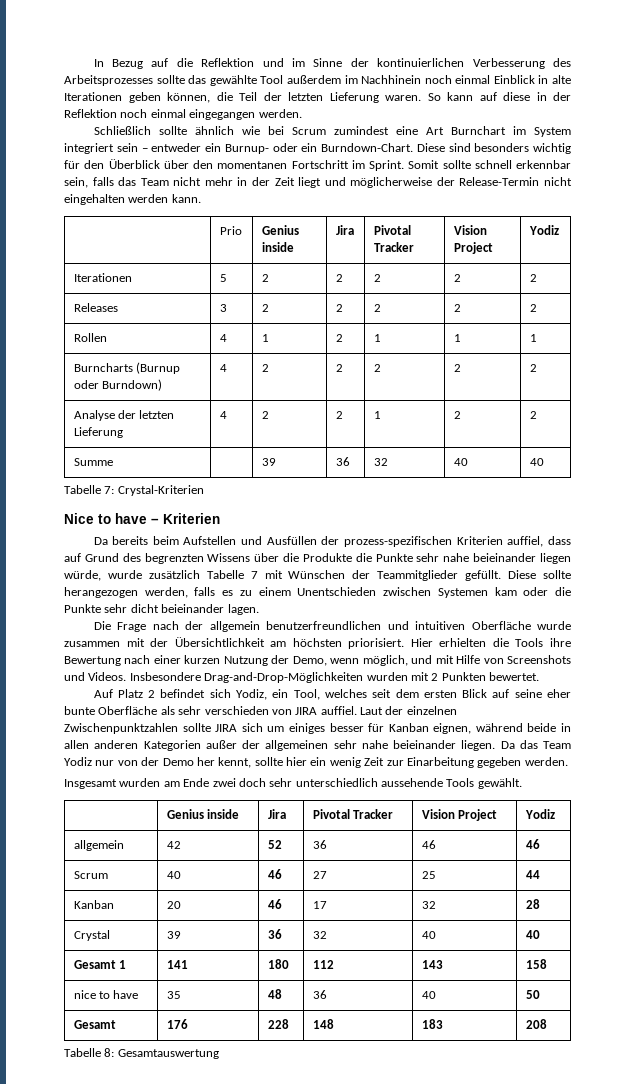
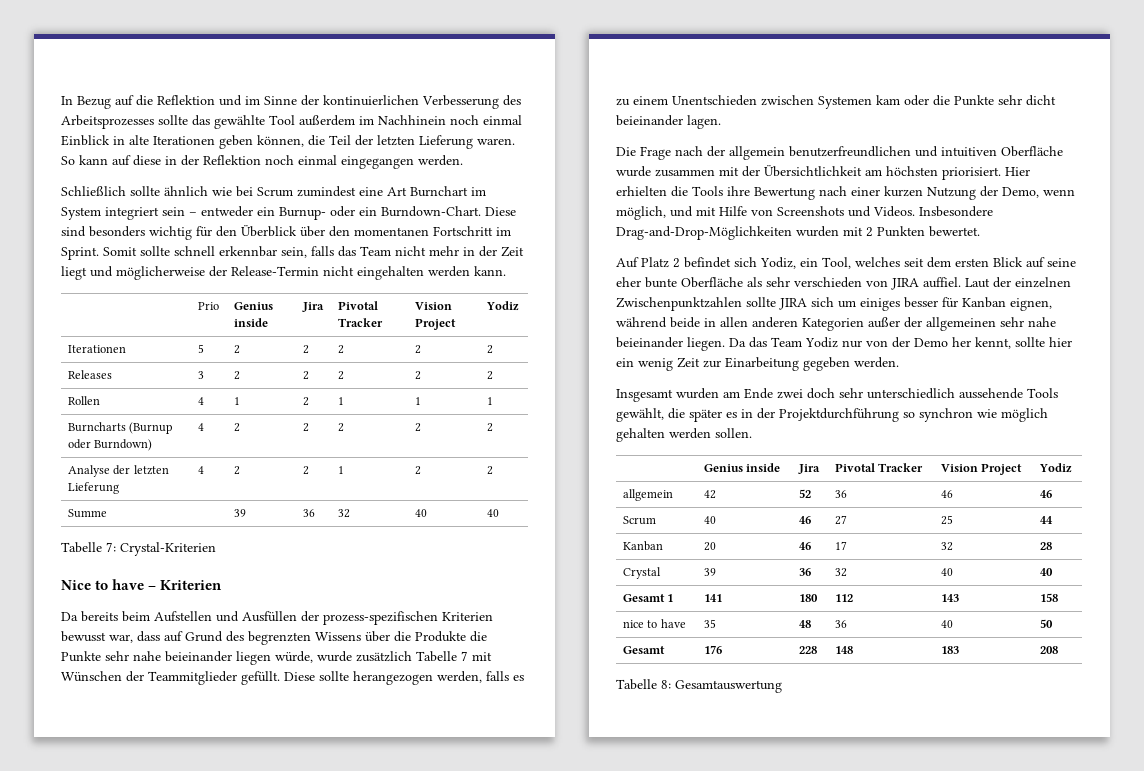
- Da bereits beim Aufstellen und Ausfüllen der prozess-spezifischen Kriterien auffiel, dass auf Grund des begrenzten Wissens über die Produkte die Punkte sehr nahe beieinander liegen würde, wurde zusätzlich Tabelle 7 mit Wünschen der Teammitglieder gefüllt.
+ Da bereits beim Aufstellen und Ausfüllen der prozess-spezifischen Kriterien bewusst war, dass auf Grund des begrenzten Wissens über die Produkte die Punkte sehr nahe beieinander liegen würde, wurde zusätzlich Tabelle 7 mit Wünschen der Teammitglieder gefüllt.
- Insgesamt wurden am Ende zwei doch sehr unterschiedlich aussehende Tools gewählt.
+ Insgesamt wurden am Ende zwei doch sehr unterschiedlich aussehende Tools gewählt, die später es in der Projektdurchführung so synchron wie möglich gehalten werden sollen.

